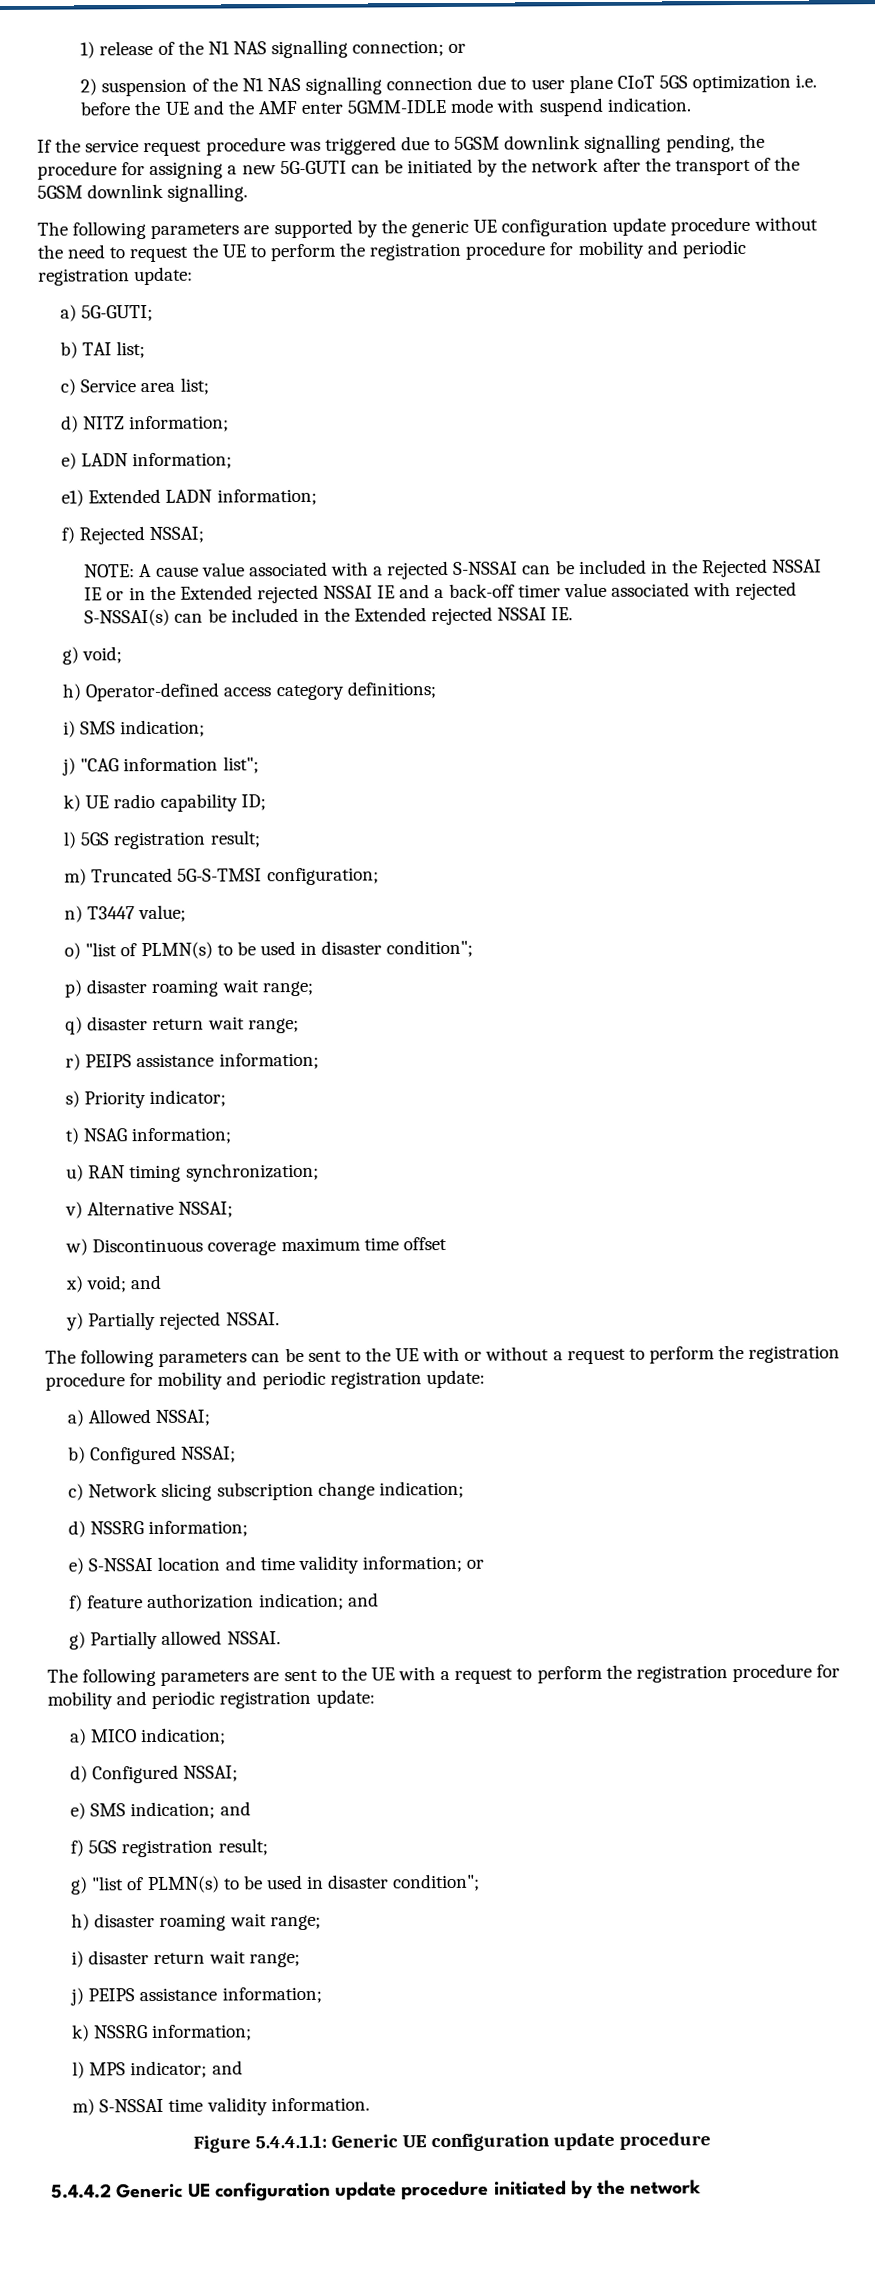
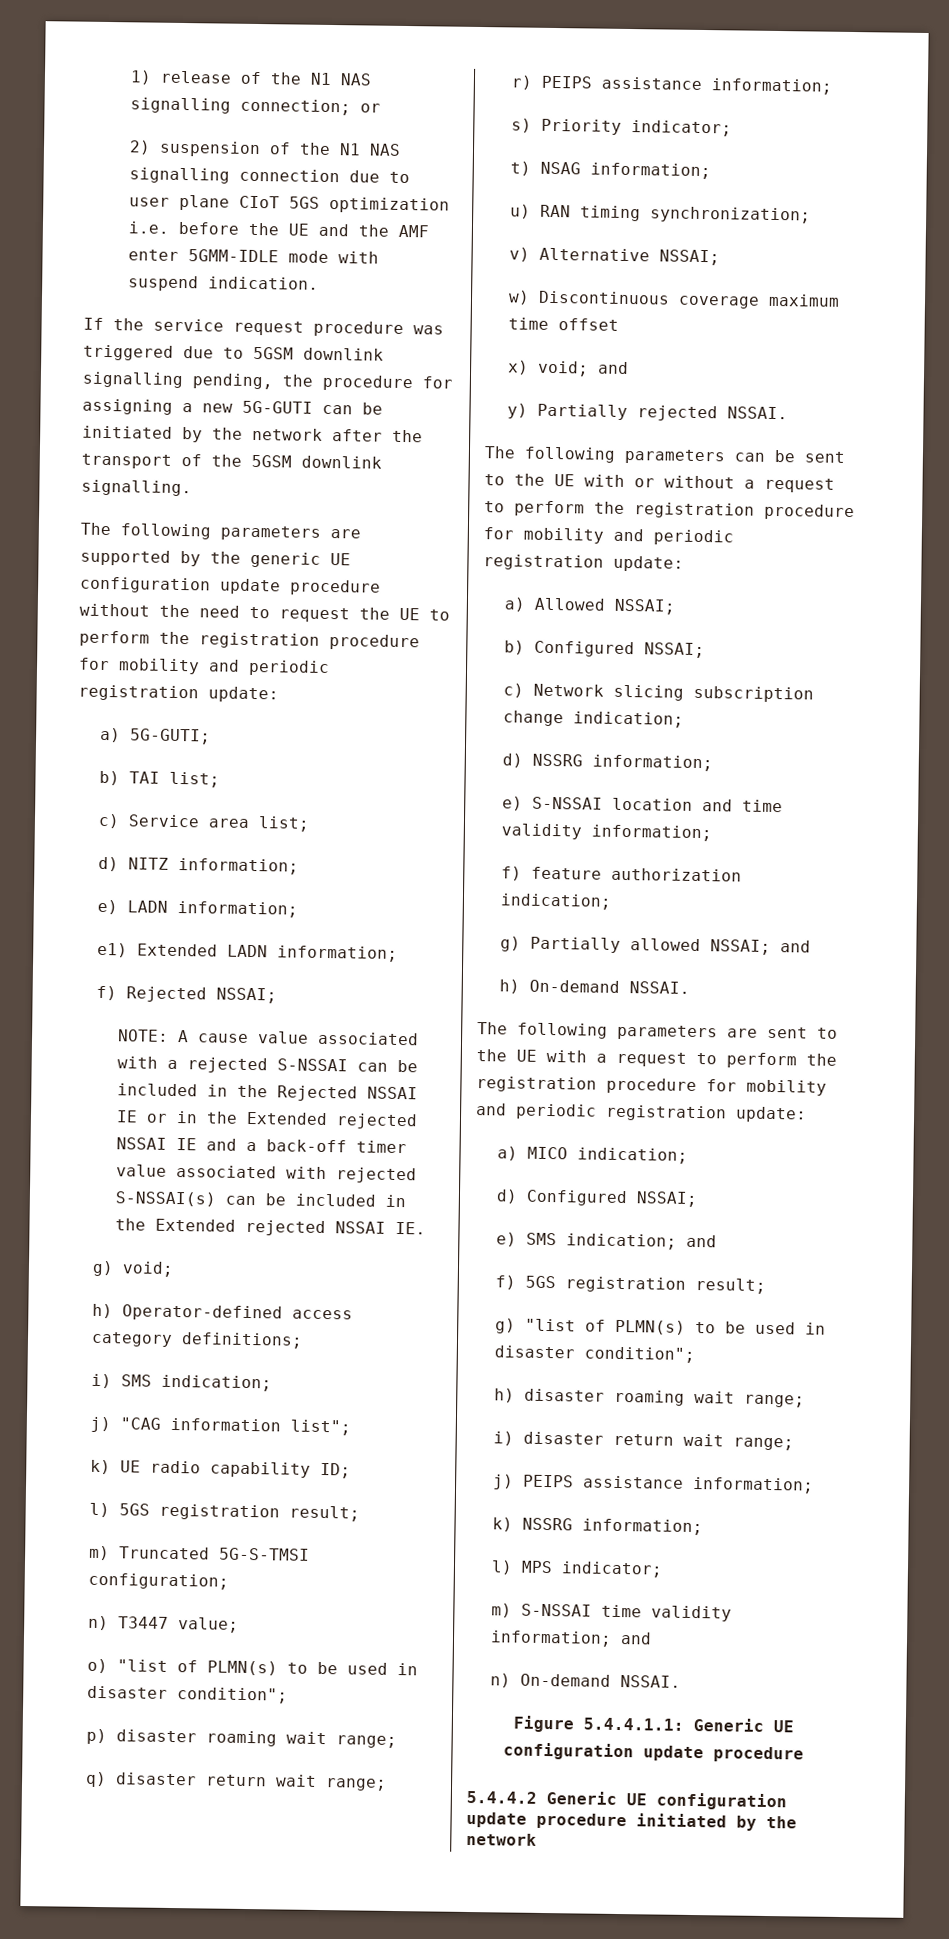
- e) S-NSSAI location and time validity information; or
+ e) S-NSSAI location and time validity information;
- f) feature authorization indication; and
+ f) feature authorization indication;
- g) Partially allowed NSSAI.
+ g) Partially allowed NSSAI; and
+ h) On-demand NSSAI.
- l) MPS indicator; and
+ l) MPS indicator;
- m) S-NSSAI time validity information.
+ m) S-NSSAI time validity information; and
+ n) On-demand NSSAI.

